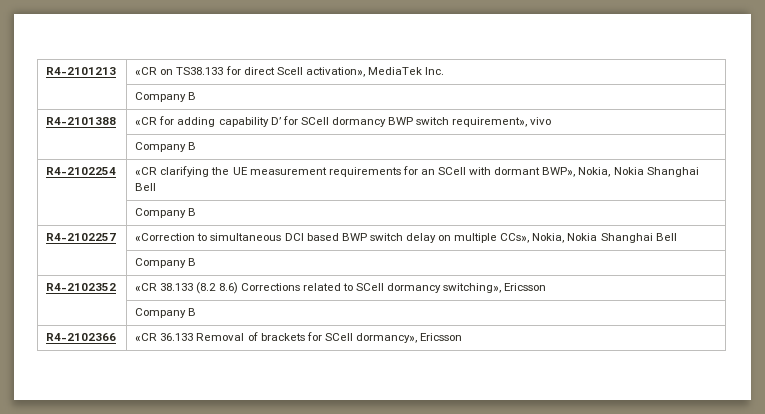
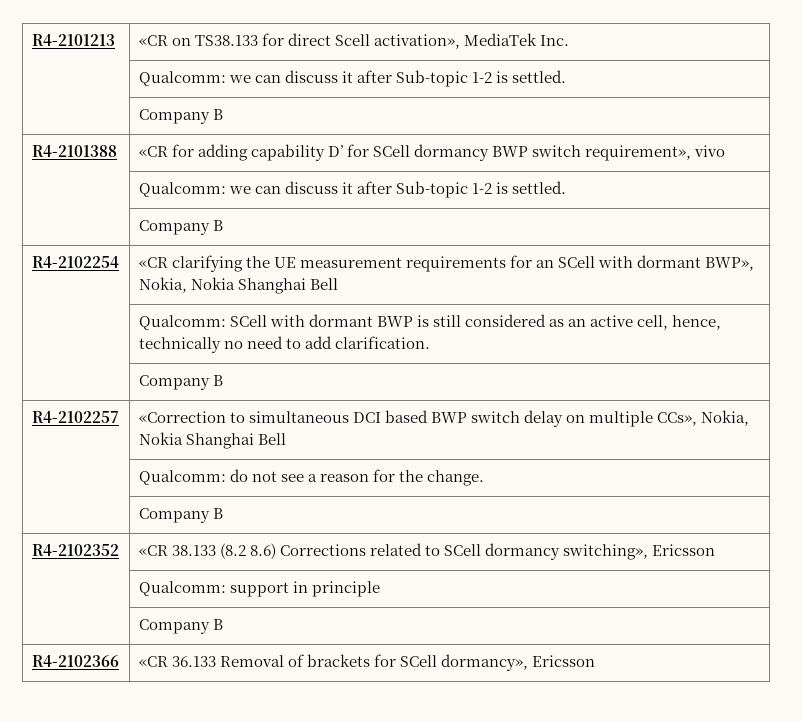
  R4-2101213 | «CR on TS38.133 for direct Scell activation», MediaTek Inc.
+ | Qualcomm: we can discuss it after Sub-topic 1-2 is settled.
  R4-2101388 | «CR for adding capability D’ for SCell dormancy BWP switch requirement», vivo
+ | Qualcomm: we can discuss it after Sub-topic 1-2 is settled.
+ | Qualcomm: SCell with dormant BWP is still considered as an active cell, hence, technically no need to add clarification.
+ | Qualcomm: do not see a reason for the change.
+ | Qualcomm: support in principle

